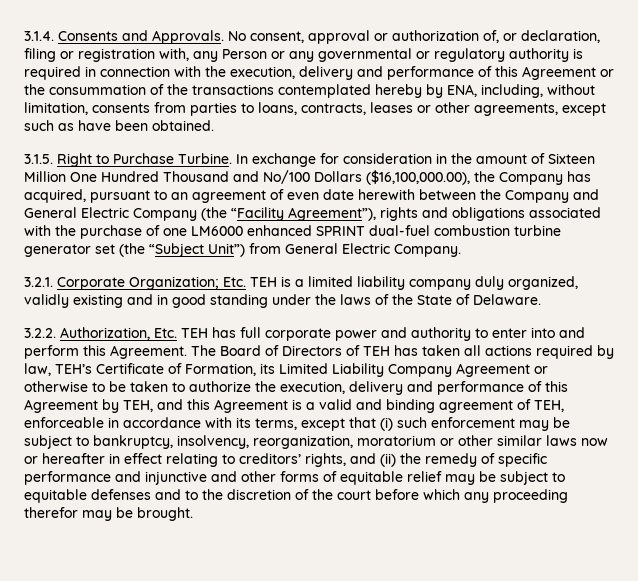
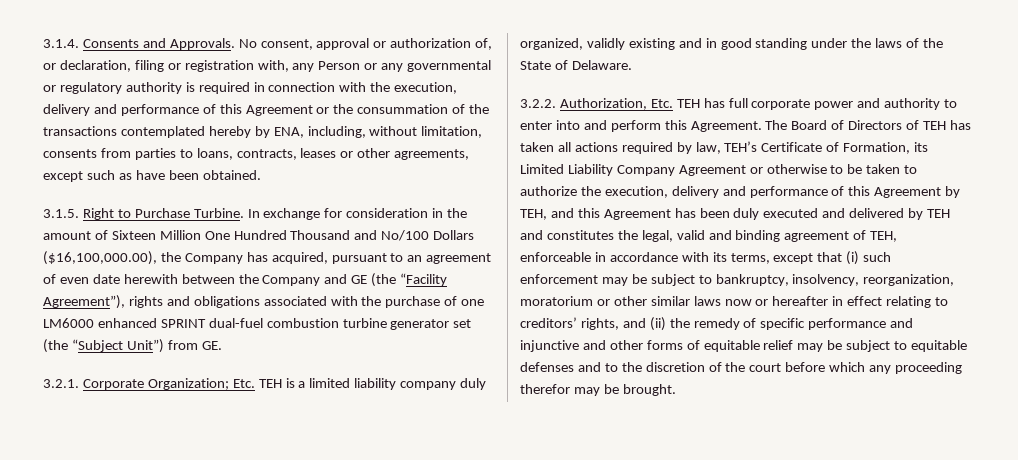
- In exchange for consideration in the amount of Sixteen Million One Hundred Thousand and No/100 Dollars ($16,100,000.00), the Company has acquired, pursuant to an agreement of even date herewith between the Company and General Electric Company (the “Facility Agreement”), rights and obligations associated with the purchase of one LM6000 enhanced SPRINT dual-fuel combustion turbine generator set (the “Subject Unit”) from General Electric Company.
+ In exchange for consideration in the amount of Sixteen Million One Hundred Thousand and No/100 Dollars ($16,100,000.00), the Company has acquired, pursuant to an agreement of even date herewith between the Company and GE (the “Facility Agreement”), rights and obligations associated with the purchase of one LM6000 enhanced SPRINT dual-fuel combustion turbine generator set (the “Subject Unit”) from GE.
- The Board of Directors of TEH has taken all actions required by law, TEH’s Certificate of Formation, its Limited Liability Company Agreement or otherwise to be taken to authorize the execution, delivery and performance of this Agreement by TEH, and this Agreement is a valid and binding agreement of TEH, enforceable in accordance with its terms, except that (i) such enforcement may be subject to bankruptcy, insolvency, reorganization, moratorium or other similar laws now or hereafter in effect relating to creditors’ rights, and (ii) the remedy of specific performance and injunctive and other forms of equitable relief may be subject to equitable defenses and to the discretion of the court before which any proceeding therefor may be brought.
+ The Board of Directors of TEH has taken all actions required by law, TEH’s Certificate of Formation, its Limited Liability Company Agreement or otherwise to be taken to authorize the execution, delivery and performance of this Agreement by TEH, and this Agreement has been duly executed and delivered by TEH and constitutes the legal, valid and binding agreement of TEH, enforceable in accordance with its terms, except that (i) such enforcement may be subject to bankruptcy, insolvency, reorganization, moratorium or other similar laws now or hereafter in effect relating to creditors’ rights, and (ii) the remedy of specific performance and injunctive and other forms of equitable relief may be subject to equitable defenses and to the discretion of the court before which any proceeding therefor may be brought.

